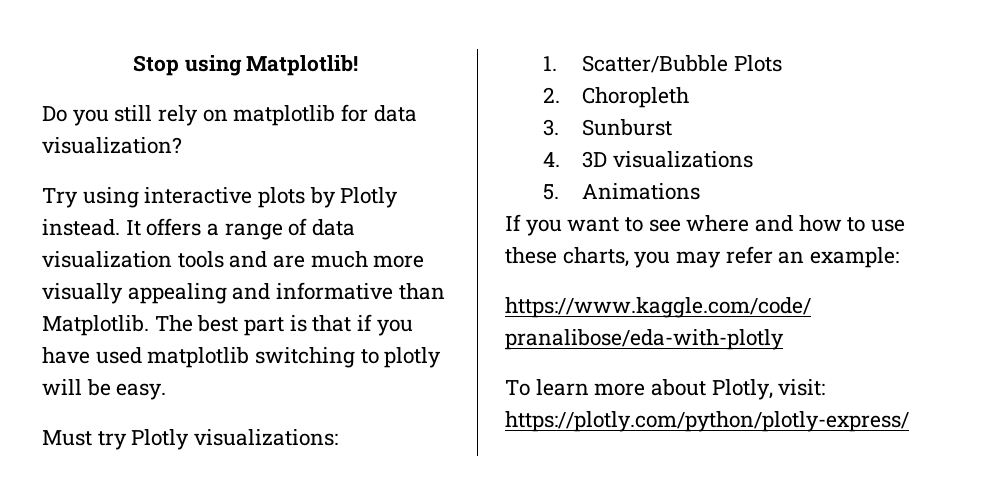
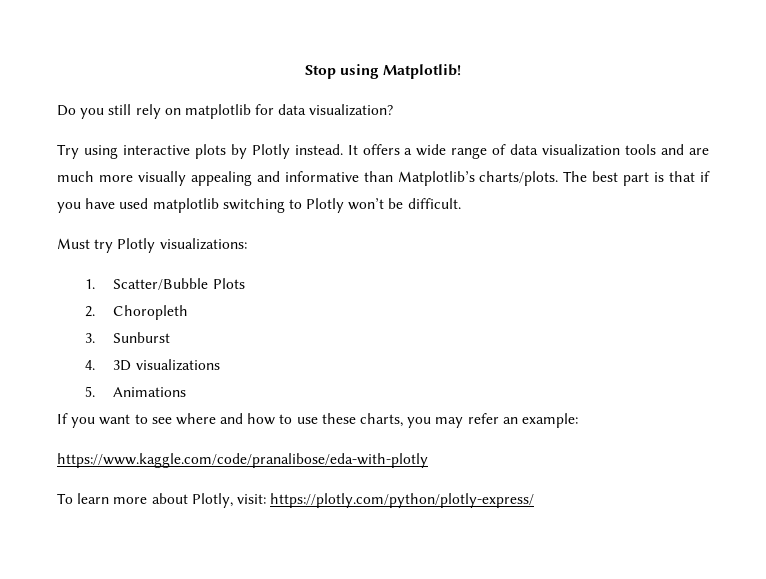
- It offers a range of data visualization tools and are much more visually appealing and informative than Matplotlib.
+ It offers a wide range of data visualization tools and are much more visually appealing and informative than Matplotlib’s charts/plots.
- The best part is that if you have used matplotlib switching to plotly will be easy.
+ The best part is that if you have used matplotlib switching to Plotly won’t be difficult.

